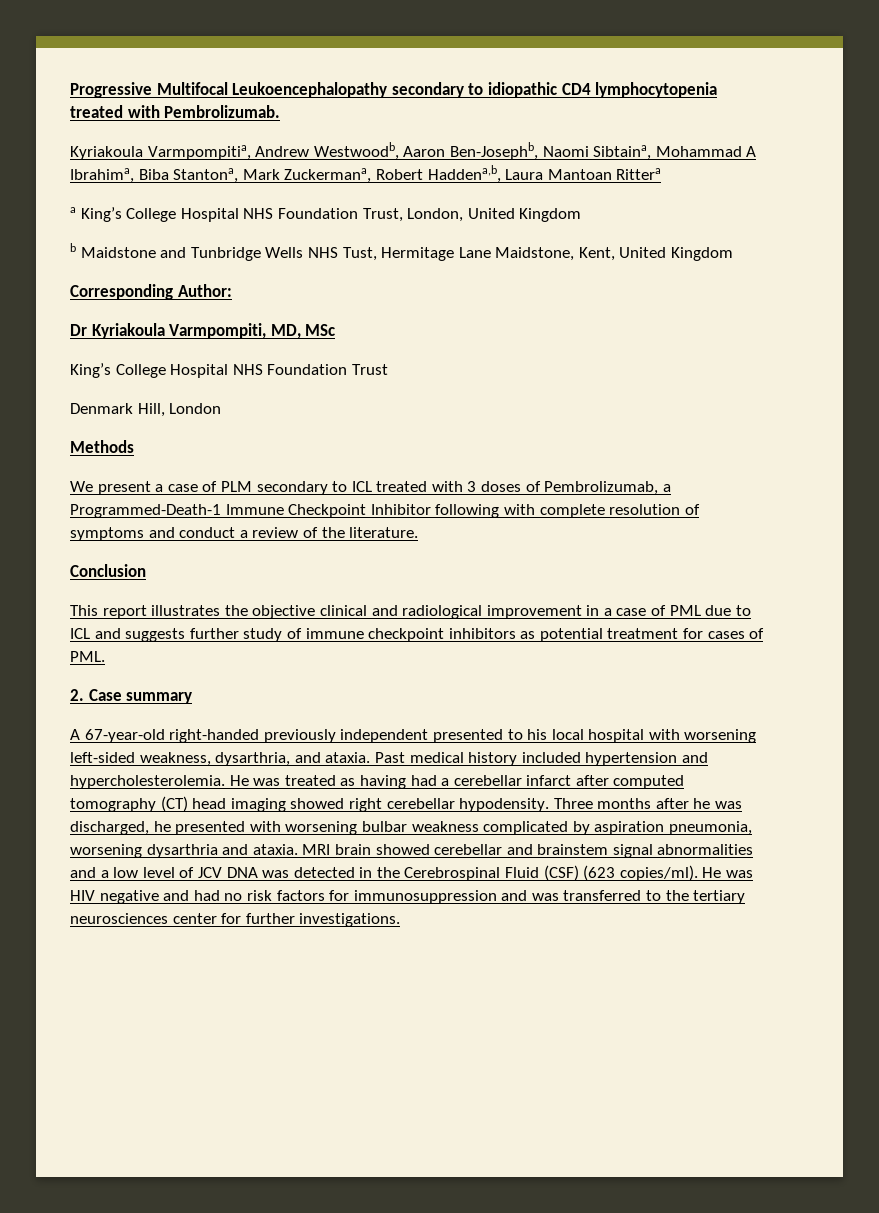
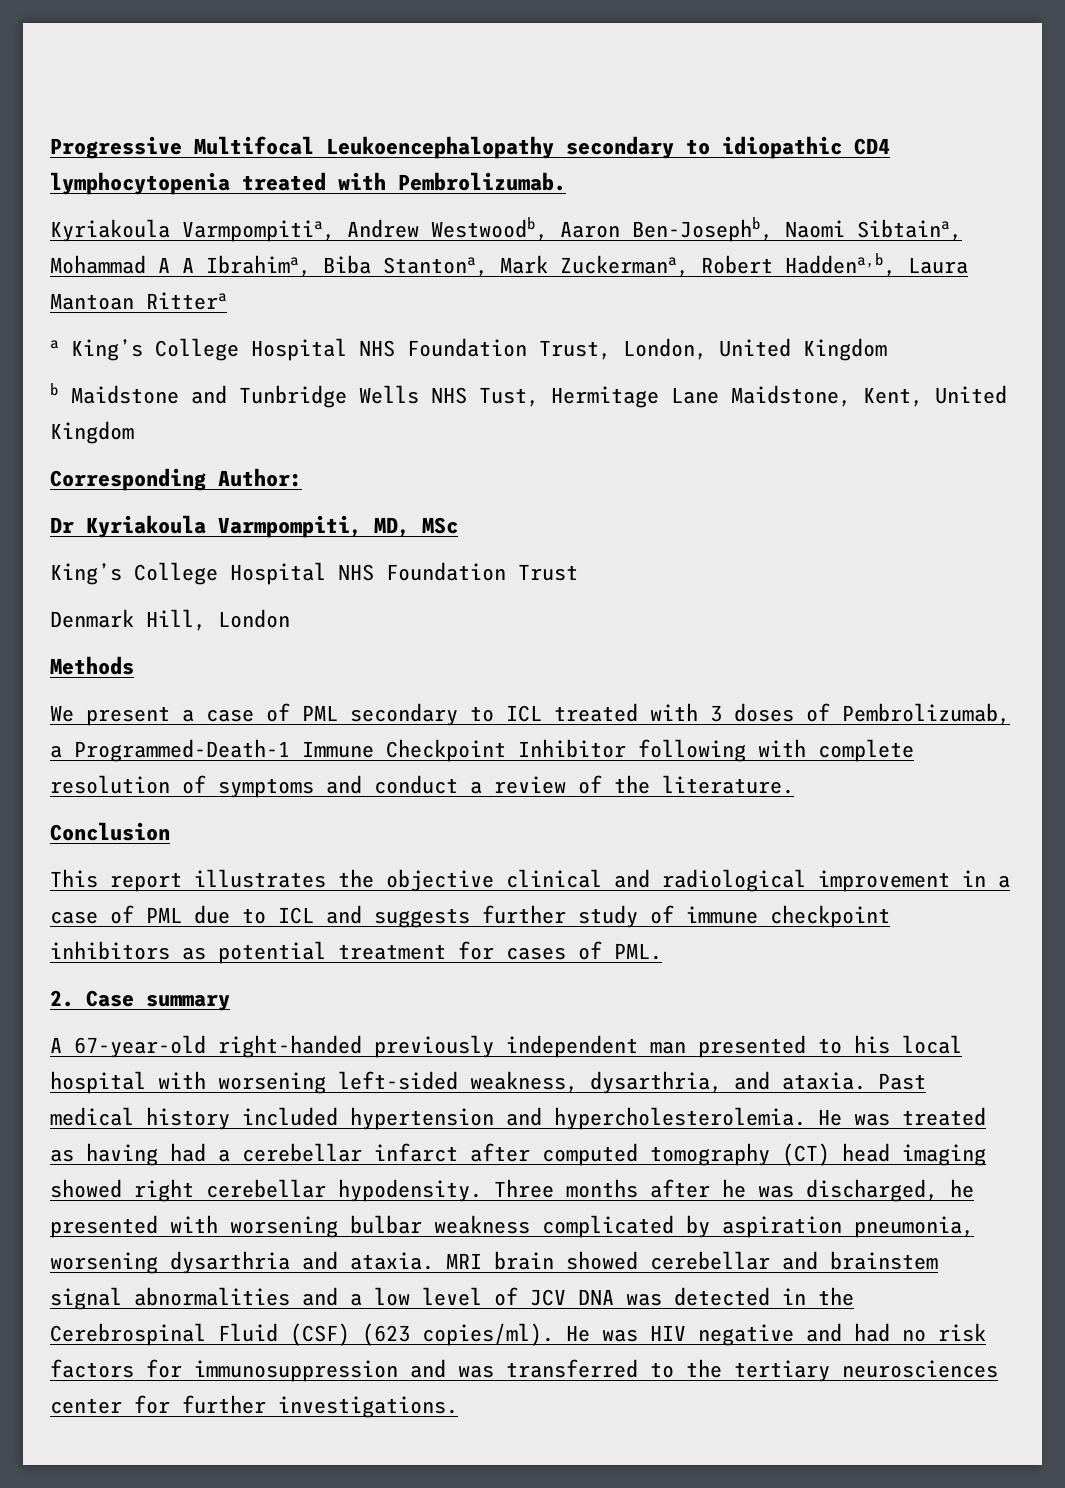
- Kyriakoula Varmpompitia, Andrew Westwoodb, Aaron Ben-Josephb, Naomi Sibtaina, Mohammad A Ibrahima, Biba Stantona, Mark Zuckermana, Robert Haddena,b, Laura Mantoan Rittera
+ Kyriakoula Varmpompitia, Andrew Westwoodb, Aaron Ben-Josephb, Naomi Sibtaina, Mohammad A A Ibrahima, Biba Stantona, Mark Zuckermana, Robert Haddena,b, Laura Mantoan Rittera
- We present a case of PLM secondary to ICL treated with 3 doses of Pembrolizumab, a Programmed-Death-1 Immune Checkpoint Inhibitor following with complete resolution of symptoms and conduct a review of the literature.
+ We present a case of PML secondary to ICL treated with 3 doses of Pembrolizumab, a Programmed-Death-1 Immune Checkpoint Inhibitor following with complete resolution of symptoms and conduct a review of the literature.
- A 67-year-old right-handed previously independent presented to his local hospital with worsening left-sided weakness, dysarthria, and ataxia.
+ A 67-year-old right-handed previously independent man presented to his local hospital with worsening left-sided weakness, dysarthria, and ataxia.

